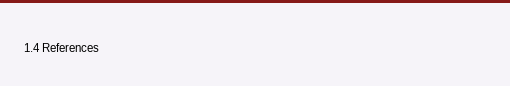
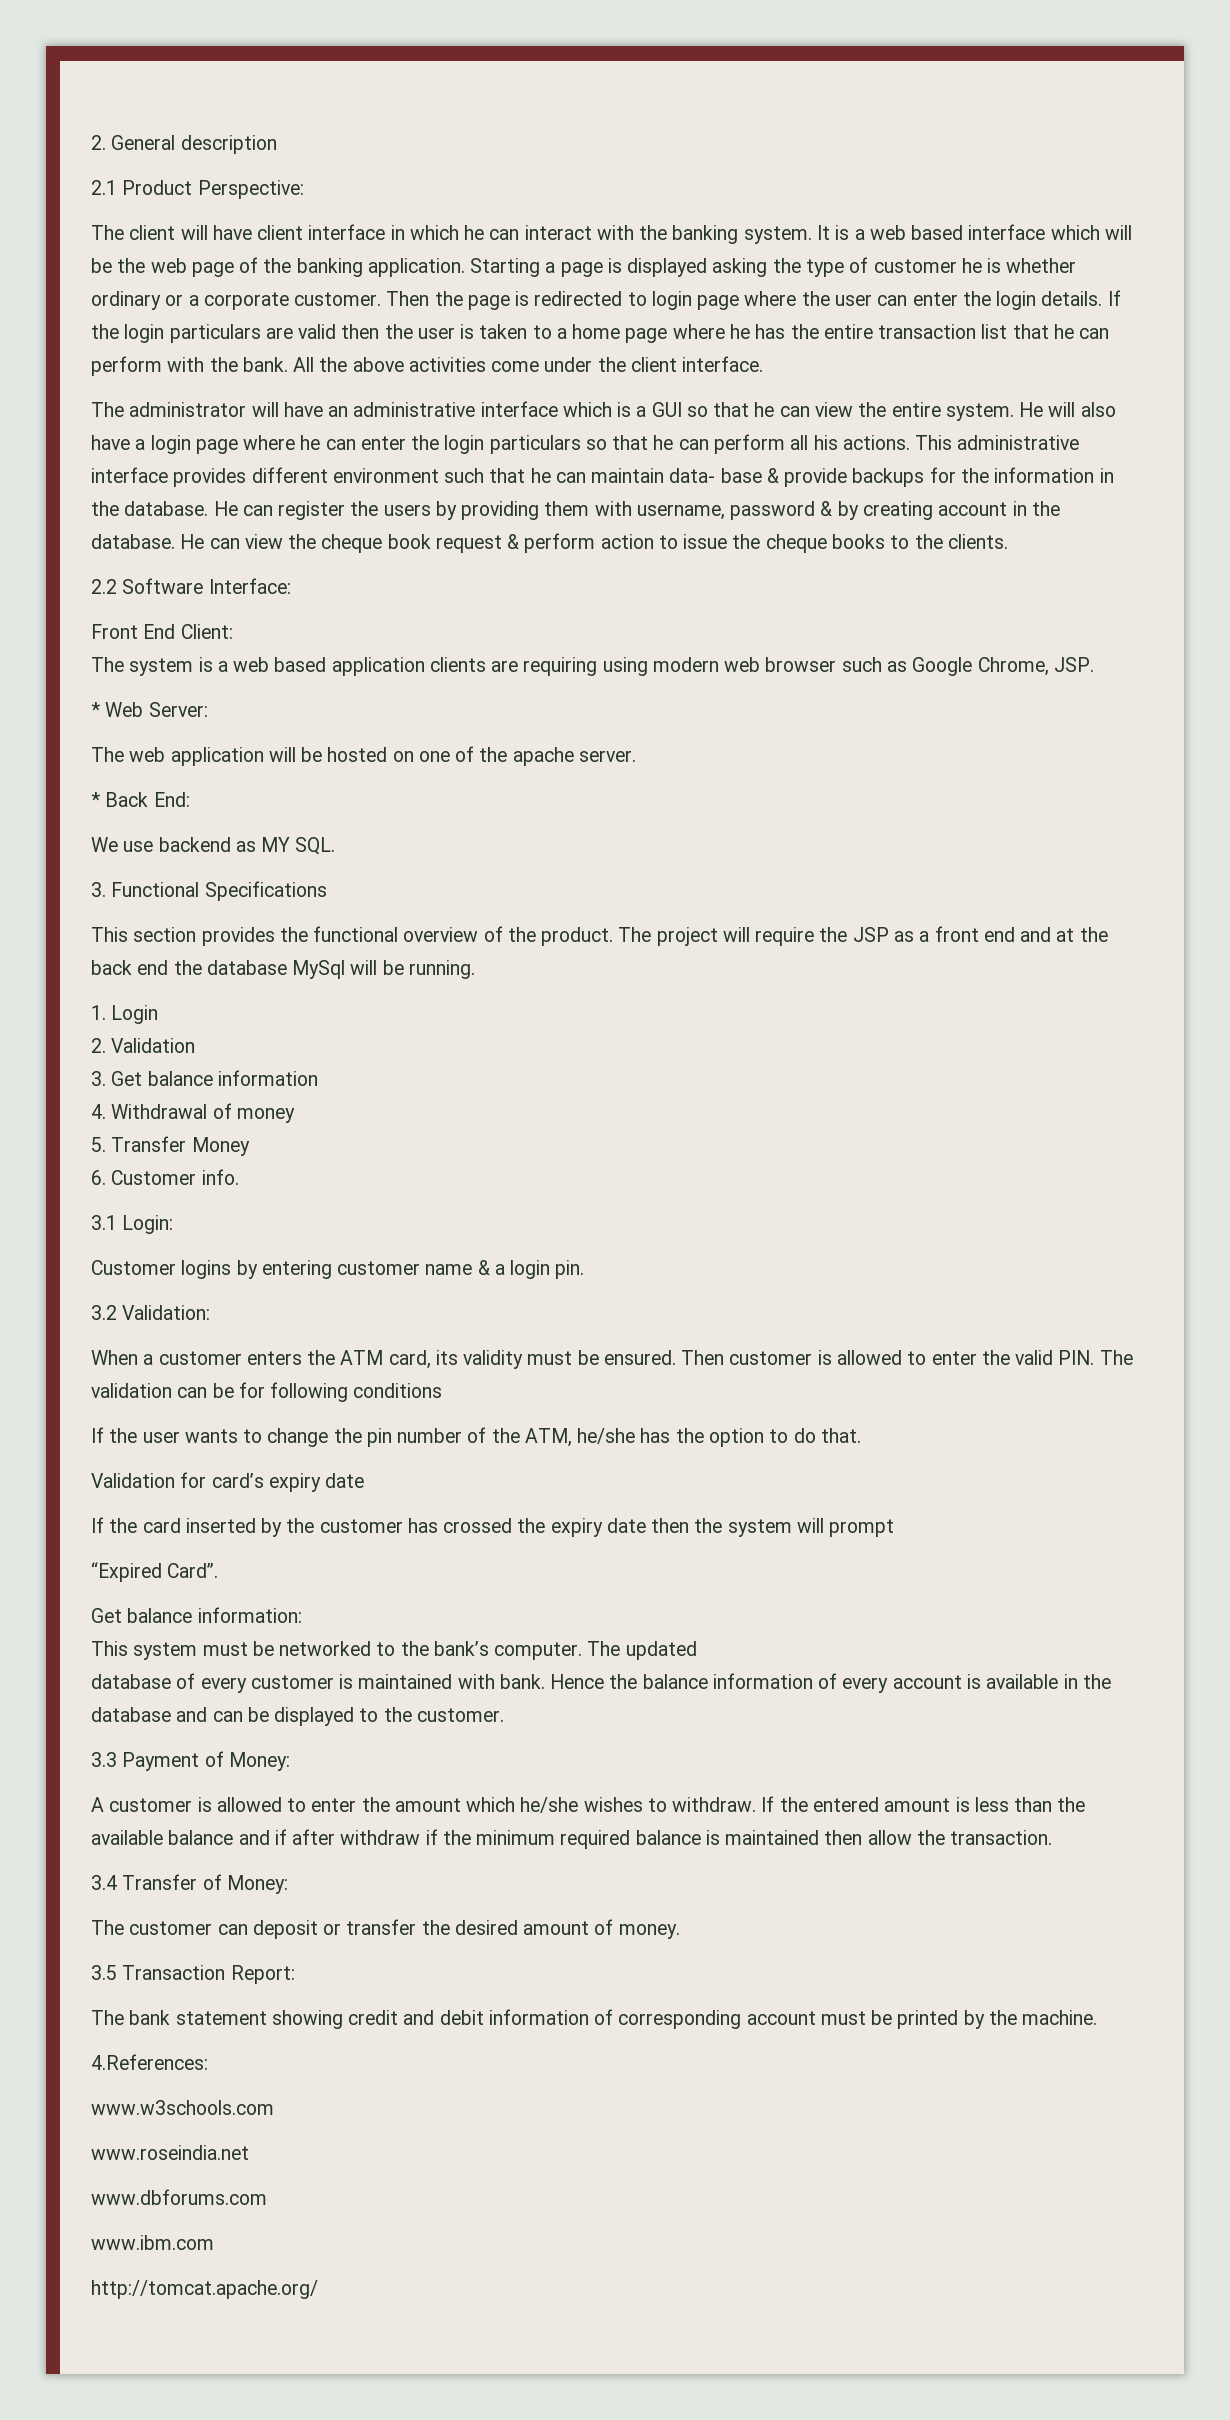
- 1.4 References
+ 2. General description
+ 2.1 Product Perspective:
+ The client will have client interface in which he can interact with the banking system. It is a web based interface which will be the web page of the banking application. Starting a page is displayed asking the type of customer he is whether ordinary or a corporate customer. Then the page is redirected to login page where the user can enter the login details. If the login particulars are valid then the user is taken to a home page where he has the entire transaction list that he can perform with the bank. All the above activities come under the client interface.
+ The administrator will have an administrative interface which is a GUI so that he can view the entire system. He will also have a login page where he can enter the login particulars so that he can perform all his actions. This administrative interface provides different environment such that he can maintain data- base & provide backups for the information in the database. He can register the users by providing them with username, password & by creating account in the database. He can view the cheque book request & perform action to issue the cheque books to the clients.
+ 2.2 Software Interface:
+ Front End Client:
+ The system is a web based application clients are requiring using modern web browser such as Google Chrome, JSP.
+ * Web Server:
+ The web application will be hosted on one of the apache server.
+ * Back End:
+ We use backend as MY SQL.
+ 3. Functional Specifications
+ This section provides the functional overview of the product. The project will require the JSP as a front end and at the back end the database MySql will be running.
+ 1. Login
+ 2. Validation
+ 3. Get balance information
+ 4. Withdrawal of money
+ 5. Transfer Money
+ 6. Customer info.
+ 3.1 Login:
+ Customer logins by entering customer name & a login pin.
+ 3.2 Validation:
+ When a customer enters the ATM card, its validity must be ensured. Then customer is allowed to enter the valid PIN. The validation can be for following conditions
+ If the user wants to change the pin number of the ATM, he/she has the option to do that.
+ Validation for card’s expiry date
+ If the card inserted by the customer has crossed the expiry date then the system will prompt
+ “Expired Card”.
+ Get balance information:
+ This system must be networked to the bank’s computer. The updated
+ database of every customer is maintained with bank. Hence the balance information of every account is available in the database and can be displayed to the customer.
+ 3.3 Payment of Money:
+ A customer is allowed to enter the amount which he/she wishes to withdraw. If the entered amount is less than the available balance and if after withdraw if the minimum required balance is maintained then allow the transaction.
+ 3.4 Transfer of Money:
+ The customer can deposit or transfer the desired amount of money.
+ 3.5 Transaction Report:
+ The bank statement showing credit and debit information of corresponding account must be printed by the machine.
+ 4.References:
+ www.w3schools.com
+ www.roseindia.net
+ www.dbforums.com
+ www.ibm.com
+ http://tomcat.apache.org/

